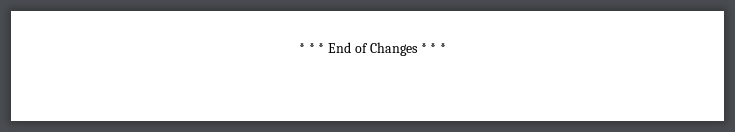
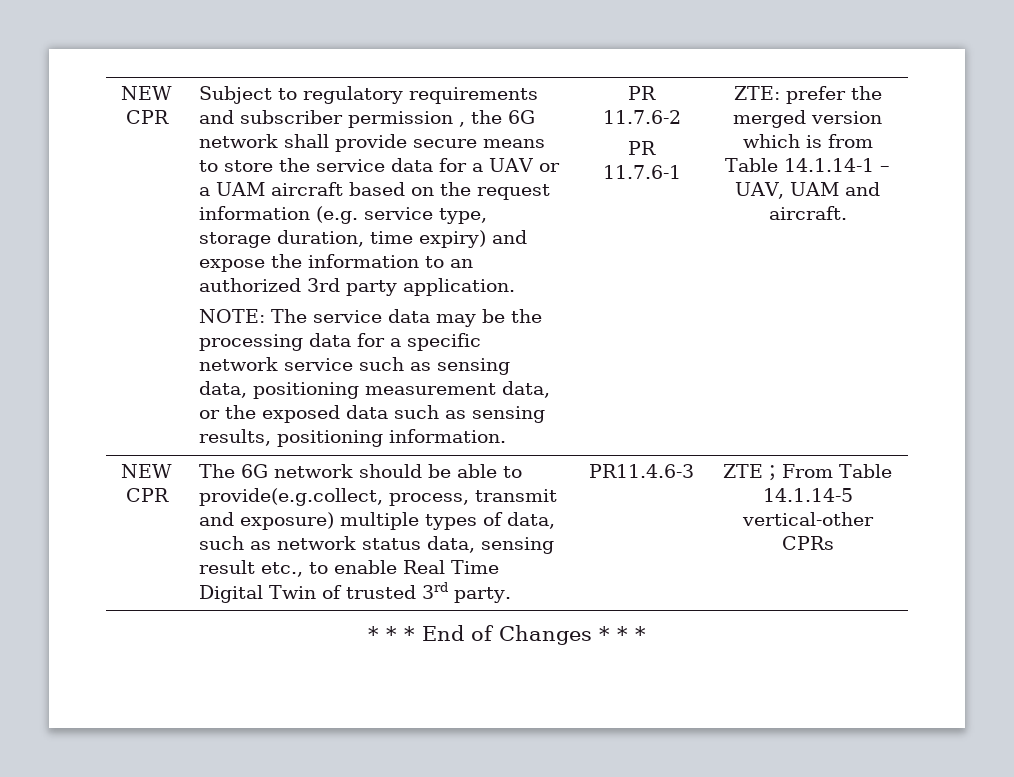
+ NEW CPR | Subject to regulatory requirements and subscriber permission , the 6G network shall provide secure means to store the service data for a UAV or a UAM aircraft based on the request information (e.g. service type, storage duration, time expiry) and expose the information to an authorized 3rd party application.
+ NOTE: The service data may be the processing data for a specific network service such as sensing data, positioning measurement data, or the exposed data such as sensing results, positioning information. | PR 11.7.6-2
+ PR 11.7.6-1 | ZTE: prefer the merged version which is from Table 14.1.14-1 – UAV, UAM and aircraft.
+ NEW CPR | The 6G network should be able to provide(e.g.collect, process, transmit and exposure) multiple types of data, such as network status data, sensing result etc., to enable Real Time Digital Twin of trusted 3rd party. | PR11.4.6-3 | ZTE；From Table 14.1.14-5 vertical-other CPRs

